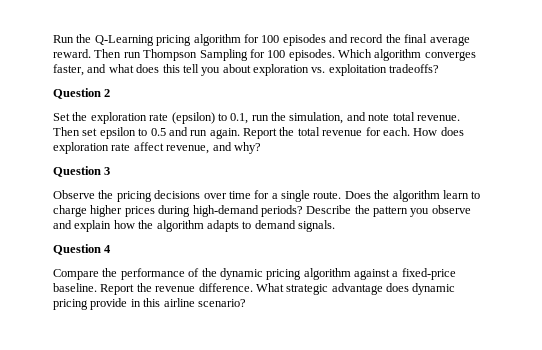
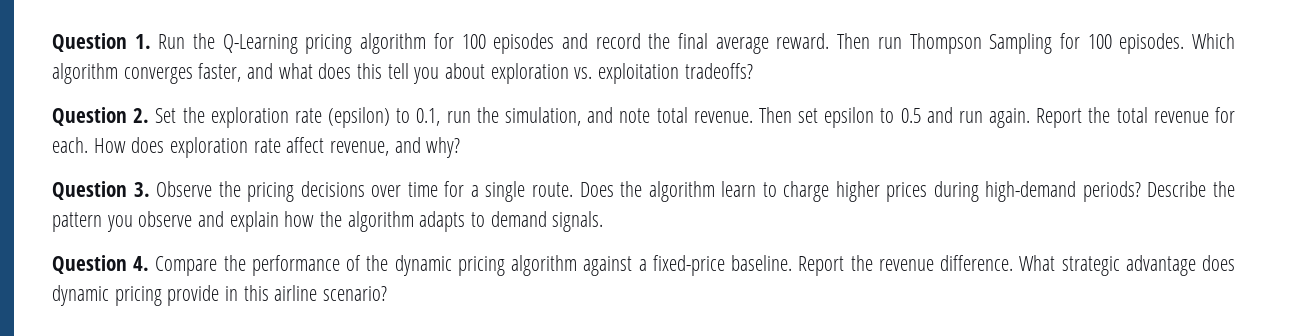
- Run the Q-Learning pricing algorithm for 100 episodes and record the final average reward.
+ Question 1. Run the Q-Learning pricing algorithm for 100 episodes and record the final average reward.
- Question 2
- Set the exploration rate (epsilon) to 0.1, run the simulation, and note total revenue.
+ Question 2. Set the exploration rate (epsilon) to 0.1, run the simulation, and note total revenue.
- Question 3
- Observe the pricing decisions over time for a single route.
+ Question 3. Observe the pricing decisions over time for a single route.
- Question 4
- Compare the performance of the dynamic pricing algorithm against a fixed-price baseline.
+ Question 4. Compare the performance of the dynamic pricing algorithm against a fixed-price baseline.

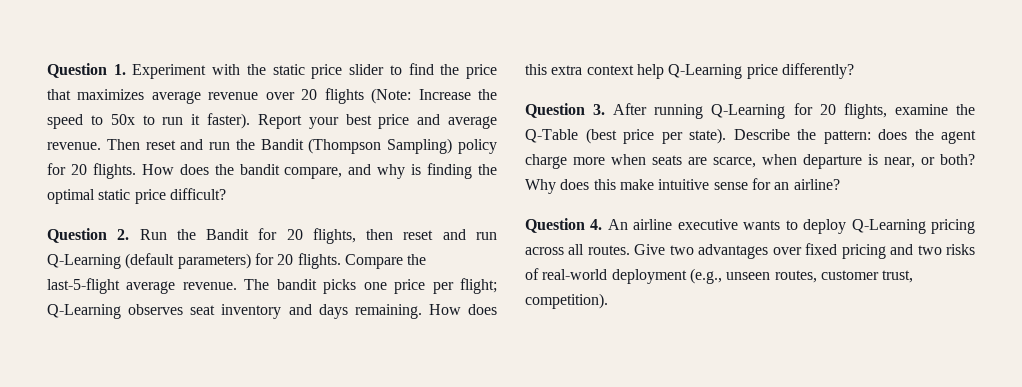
- Question 1. Run the Q-Learning pricing algorithm for 100 episodes and record the final average reward. Then run Thompson Sampling for 100 episodes. Which algorithm converges faster, and what does this tell you about exploration vs. exploitation tradeoffs?
- Question 2. Set the exploration rate (epsilon) to 0.1, run the simulation, and note total revenue. Then set epsilon to 0.5 and run again. Report the total revenue for each. How does exploration rate affect revenue, and why?
- Question 3. Observe the pricing decisions over time for a single route. Does the algorithm learn to charge higher prices during high-demand periods? Describe the pattern you observe and explain how the algorithm adapts to demand signals.
- Question 4. Compare the performance of the dynamic pricing algorithm against a fixed-price baseline. Report the revenue difference. What strategic advantage does dynamic pricing provide in this airline scenario?
+ Question 1. Experiment with the static price slider to find the price that maximizes average revenue over 20 flights (Note: Increase the speed to 50x to run it faster). Report your best price and average revenue. Then reset and run the Bandit (Thompson Sampling) policy for 20 flights. How does the bandit compare, and why is finding the optimal static price difficult?
+ Question 2. Run the Bandit for 20 flights, then reset and run Q-Learning (default parameters) for 20 flights. Compare the last-5-flight average revenue. The bandit picks one price per flight; Q-Learning observes seat inventory and days remaining. How does this extra context help Q-Learning price differently?
+ Question 3. After running Q-Learning for 20 flights, examine the Q-Table (best price per state). Describe the pattern: does the agent charge more when seats are scarce, when departure is near, or both? Why does this make intuitive sense for an airline?
+ Question 4. An airline executive wants to deploy Q-Learning pricing across all routes. Give two advantages over fixed pricing and two risks of real-world deployment (e.g., unseen routes, customer trust, competition).

